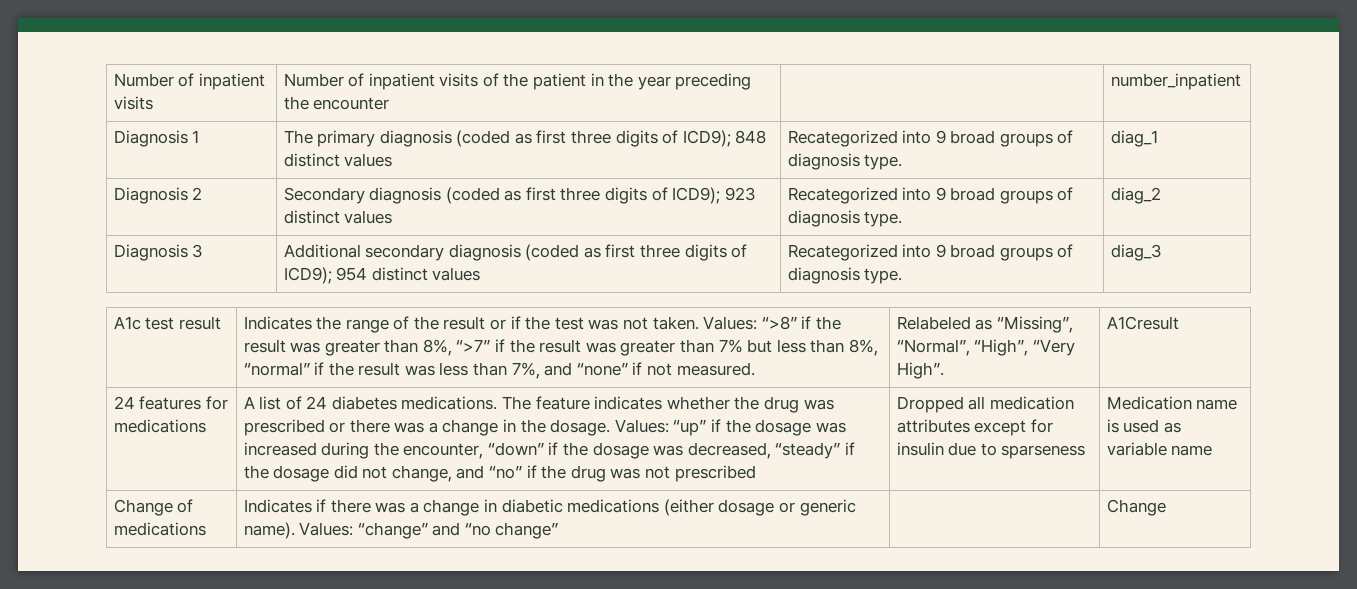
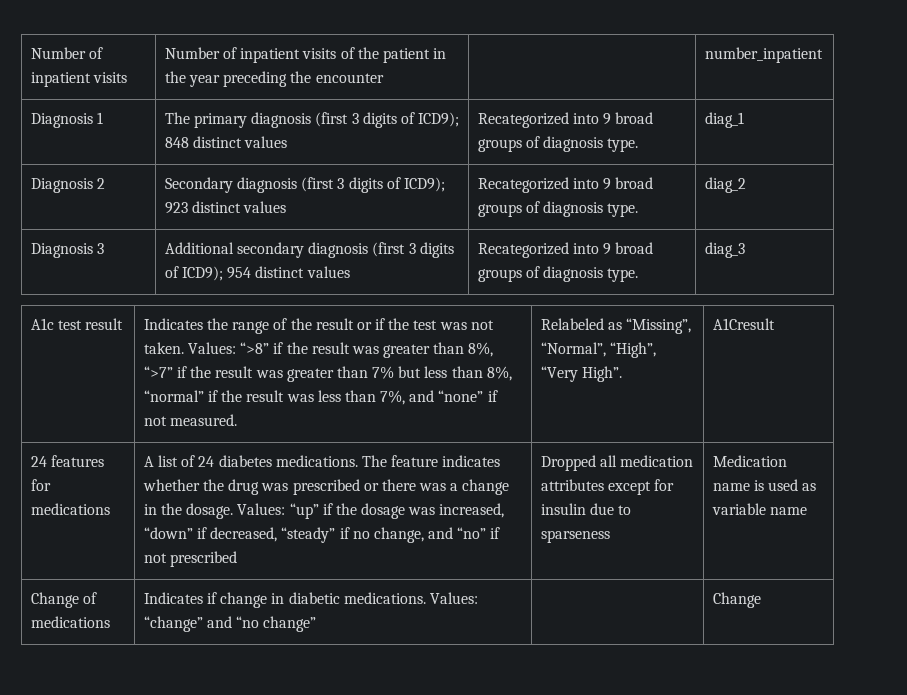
- Diagnosis 1 | The primary diagnosis (coded as first three digits of ICD9); 848 distinct values | Recategorized into 9 broad groups of diagnosis type. | diag_1
+ Diagnosis 1 | The primary diagnosis (first 3 digits of ICD9); 848 distinct values | Recategorized into 9 broad groups of diagnosis type. | diag_1
- Diagnosis 2 | Secondary diagnosis (coded as first three digits of ICD9); 923 distinct values | Recategorized into 9 broad groups of diagnosis type. | diag_2
+ Diagnosis 2 | Secondary diagnosis (first 3 digits of ICD9); 923 distinct values | Recategorized into 9 broad groups of diagnosis type. | diag_2
- Diagnosis 3 | Additional secondary diagnosis (coded as first three digits of ICD9); 954 distinct values | Recategorized into 9 broad groups of diagnosis type. | diag_3
+ Diagnosis 3 | Additional secondary diagnosis (first 3 digits of ICD9); 954 distinct values | Recategorized into 9 broad groups of diagnosis type. | diag_3
- Values: “up” if the dosage was increased during the encounter, “down” if the dosage was decreased, “steady” if the dosage did not change, and “no” if the drug was not prescribed
+ Values: “up” if the dosage was increased, “down” if decreased, “steady” if no change, and “no” if not prescribed
- Change of medications | Indicates if there was a change in diabetic medications (either dosage or generic name). Values: “change” and “no change” | | Change
+ Change of medications | Indicates if change in diabetic medications. Values: “change” and “no change” | | Change

